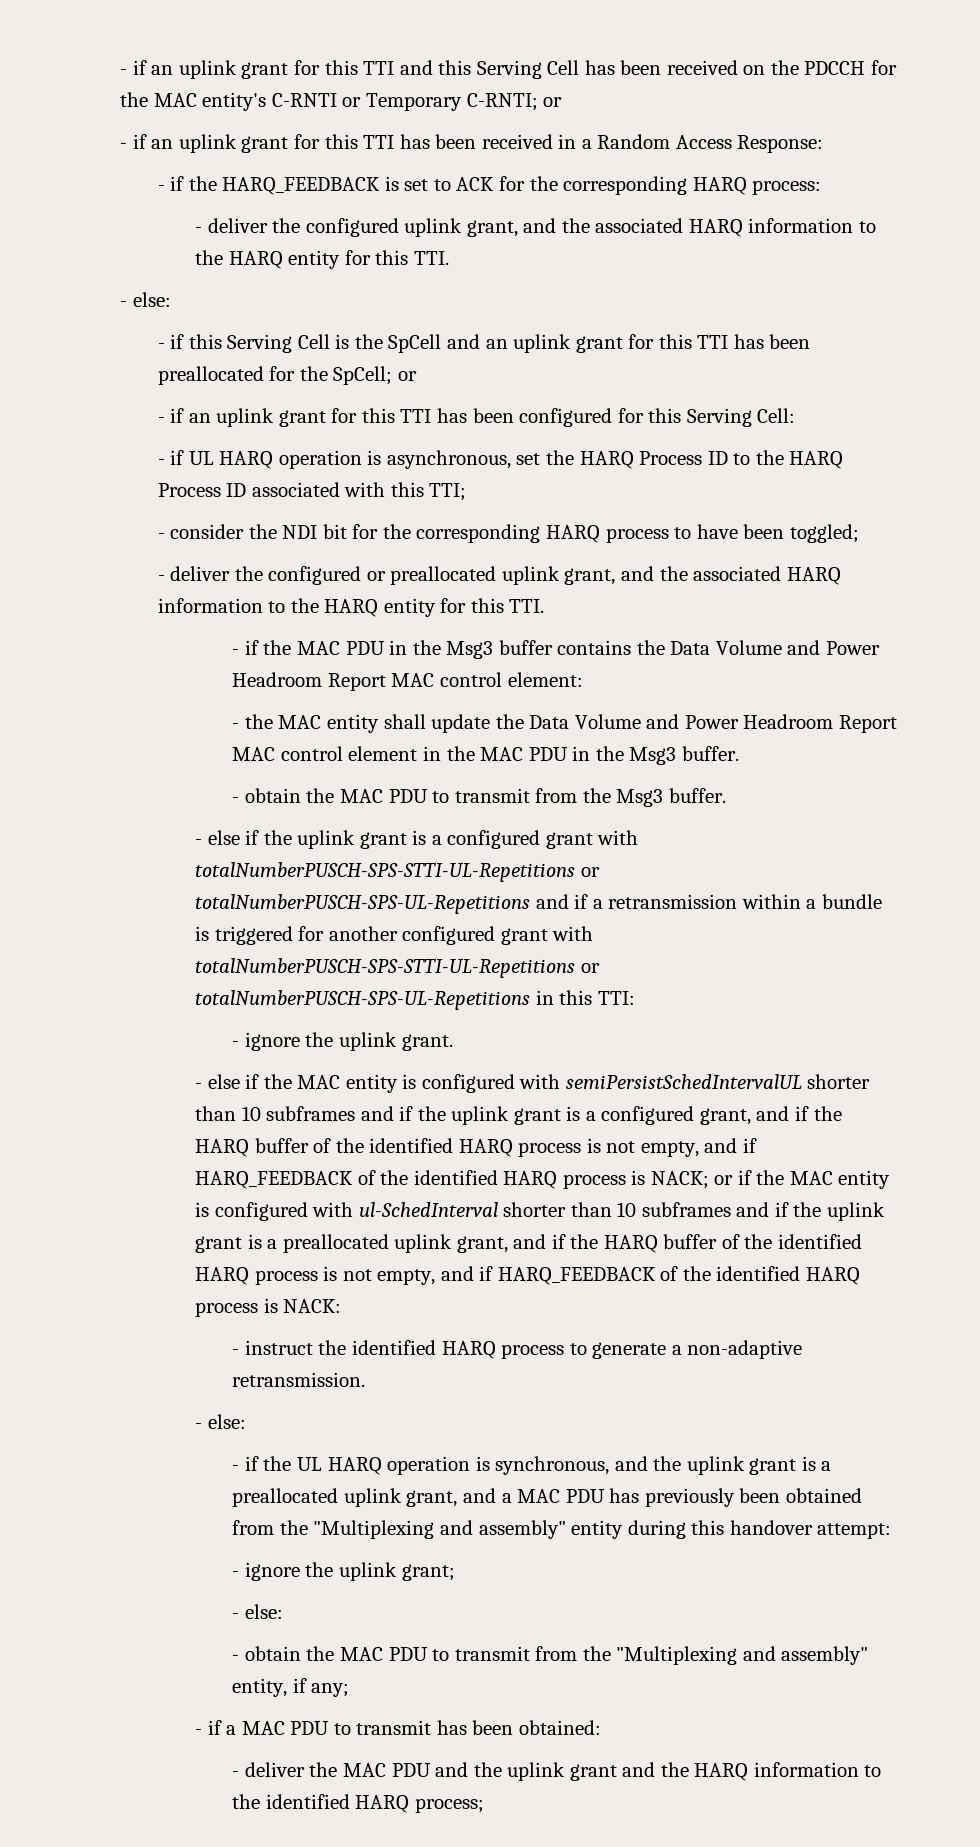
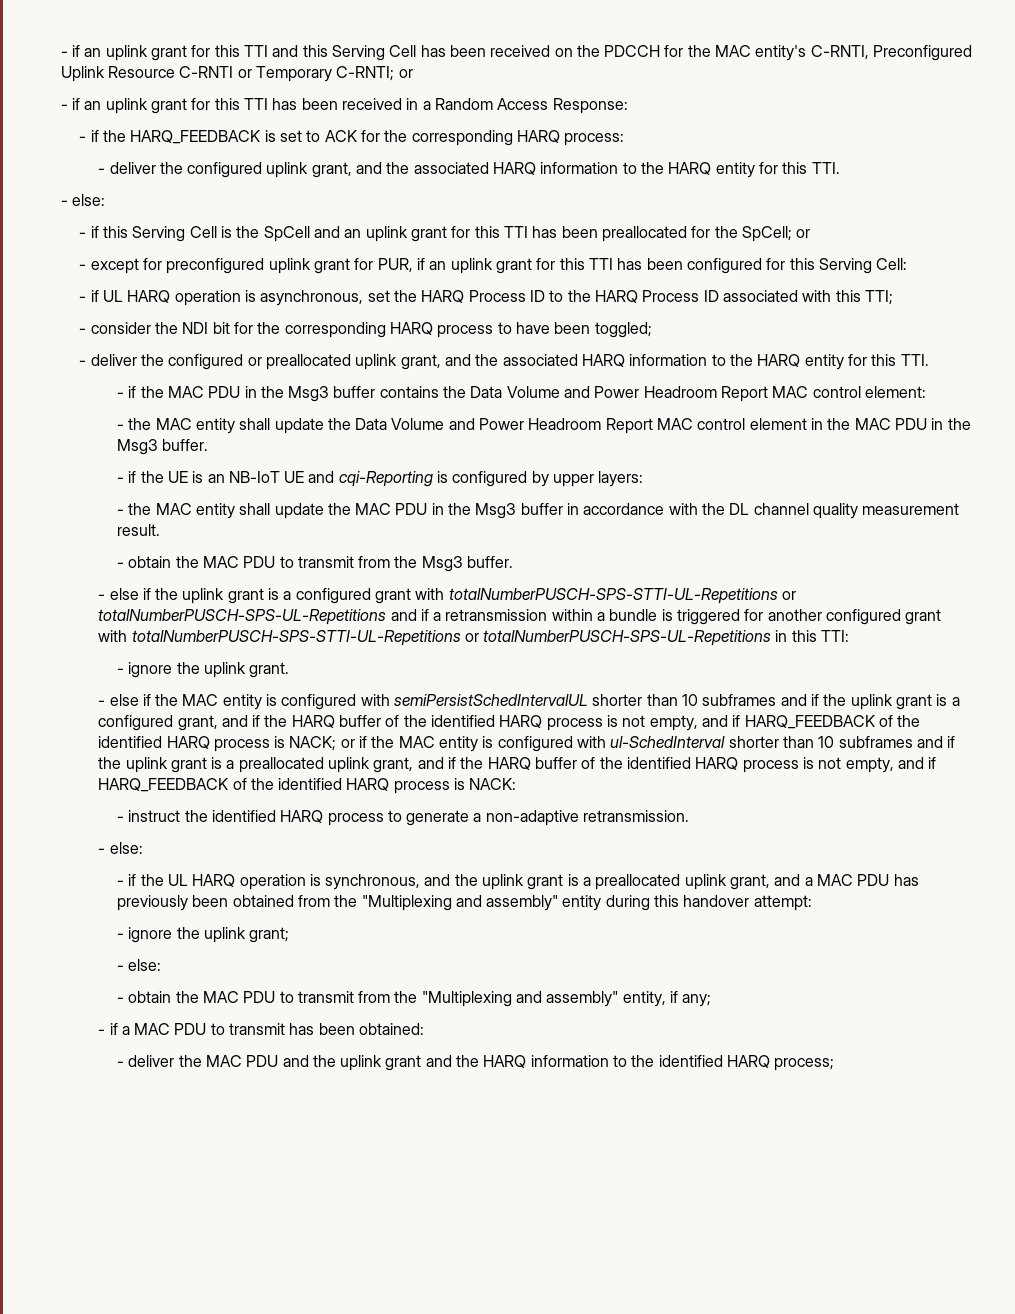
- - if an uplink grant for this TTI and this Serving Cell has been received on the PDCCH for the MAC entity's C-RNTI or Temporary C-RNTI; or
+ - if an uplink grant for this TTI and this Serving Cell has been received on the PDCCH for the MAC entity's C-RNTI, Preconfigured Uplink Resource C-RNTI or Temporary C-RNTI; or
- - if an uplink grant for this TTI has been configured for this Serving Cell:
+ - except for preconfigured uplink grant for PUR, if an uplink grant for this TTI has been configured for this Serving Cell:
+ - if the UE is an NB-IoT UE and cqi-Reporting is configured by upper layers:
+ - the MAC entity shall update the MAC PDU in the Msg3 buffer in accordance with the DL channel quality measurement result.

